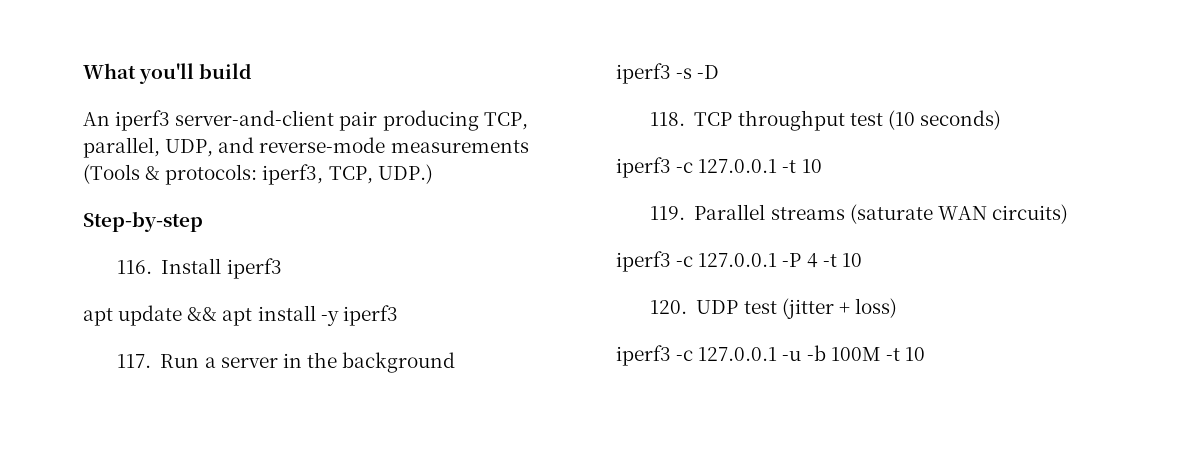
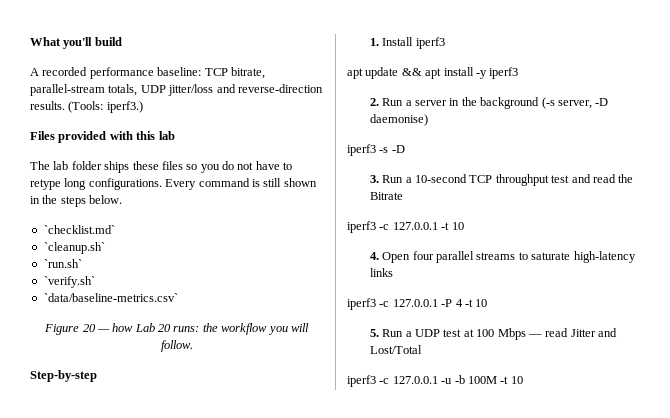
- An iperf3 server-and-client pair producing TCP, parallel, UDP, and reverse-mode measurements (Tools & protocols: iperf3, TCP, UDP.)
+ A recorded performance baseline: TCP bitrate, parallel-stream totals, UDP jitter/loss and reverse-direction results. (Tools: iperf3.)
+ Files provided with this lab
+ The lab folder ships these files so you do not have to retype long configurations. Every command is still shown in the steps below.
+ `checklist.md`
+ `cleanup.sh`
+ `run.sh`
+ `verify.sh`
+ `data/baseline-metrics.csv`
+ Figure 20 — how Lab 20 runs: the workflow you will follow.
- 116. Install iperf3
+ 1. Install iperf3
- 117. Run a server in the background
+ 2. Run a server in the background (-s server, -D daemonise)
- 118. TCP throughput test (10 seconds)
+ 3. Run a 10-second TCP throughput test and read the Bitrate
- 119. Parallel streams (saturate WAN circuits)
+ 4. Open four parallel streams to saturate high-latency links
- 120. UDP test (jitter + loss)
+ 5. Run a UDP test at 100 Mbps — read Jitter and Lost/Total

